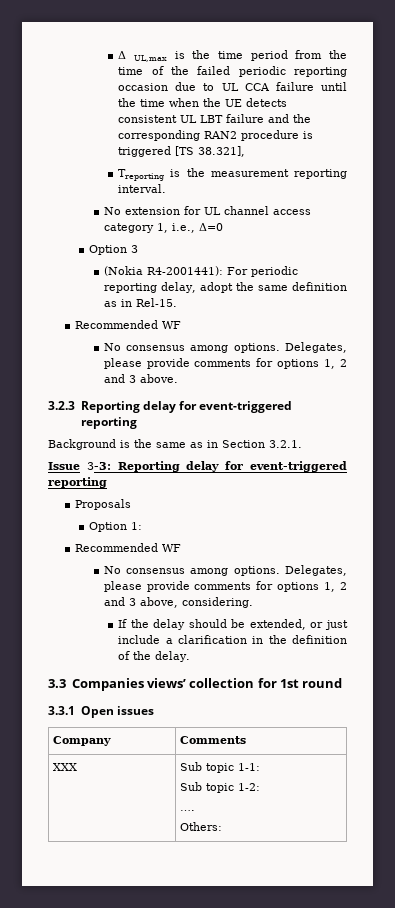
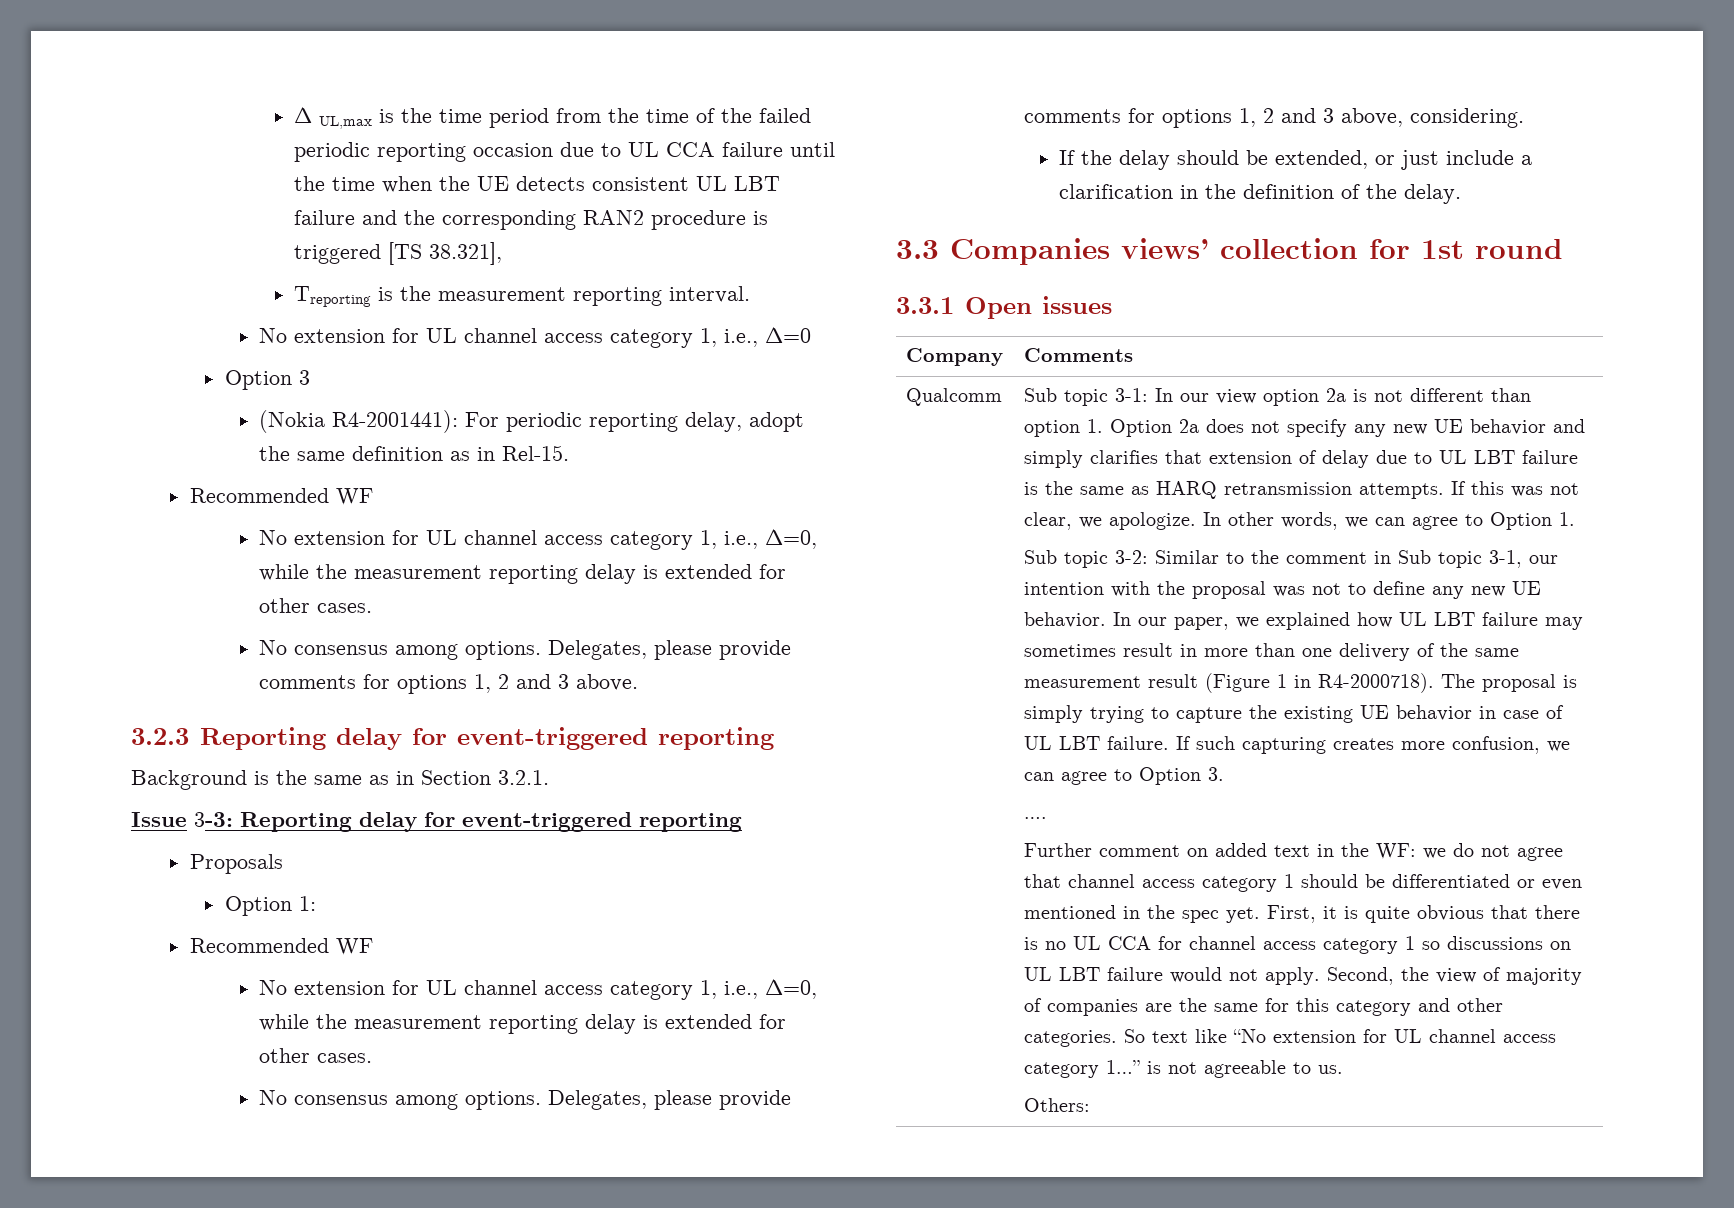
  (Nokia R4-2001441): For periodic reporting delay, adopt the same definition as in Rel-15.
  Recommended WF
+ No extension for UL channel access category 1, i.e., Δ=0, while the measurement reporting delay is extended for other cases.
  Option 1:
  Recommended WF
+ No extension for UL channel access category 1, i.e., Δ=0, while the measurement reporting delay is extended for other cases.
- XXX | Sub topic 1-1:
- Sub topic 1-2:
+ Qualcomm | Sub topic 3-1: In our view option 2a is not different than option 1. Option 2a does not specify any new UE behavior and simply clarifies that extension of delay due to UL LBT failure is the same as HARQ retransmission attempts. If this was not clear, we apologize. In other words, we can agree to Option 1.
+ Sub topic 3-2: Similar to the comment in Sub topic 3-1, our intention with the proposal was not to define any new UE behavior. In our paper, we explained how UL LBT failure may sometimes result in more than one delivery of the same measurement result (Figure 1 in R4-2000718). The proposal is simply trying to capture the existing UE behavior in case of UL LBT failure. If such capturing creates more confusion, we can agree to Option 3.
  ….
+ Further comment on added text in the WF: we do not agree that channel access category 1 should be differentiated or even mentioned in the spec yet. First, it is quite obvious that there is no UL CCA for channel access category 1 so discussions on UL LBT failure would not apply. Second, the view of majority of companies are the same for this category and other categories. So text like “No extension for UL channel access category 1…” is not agreeable to us.

